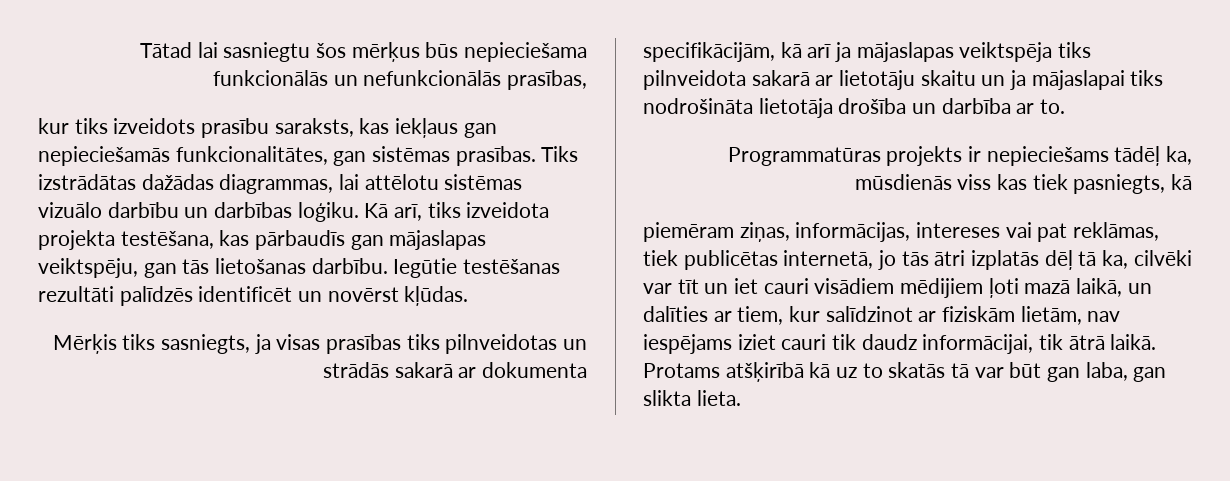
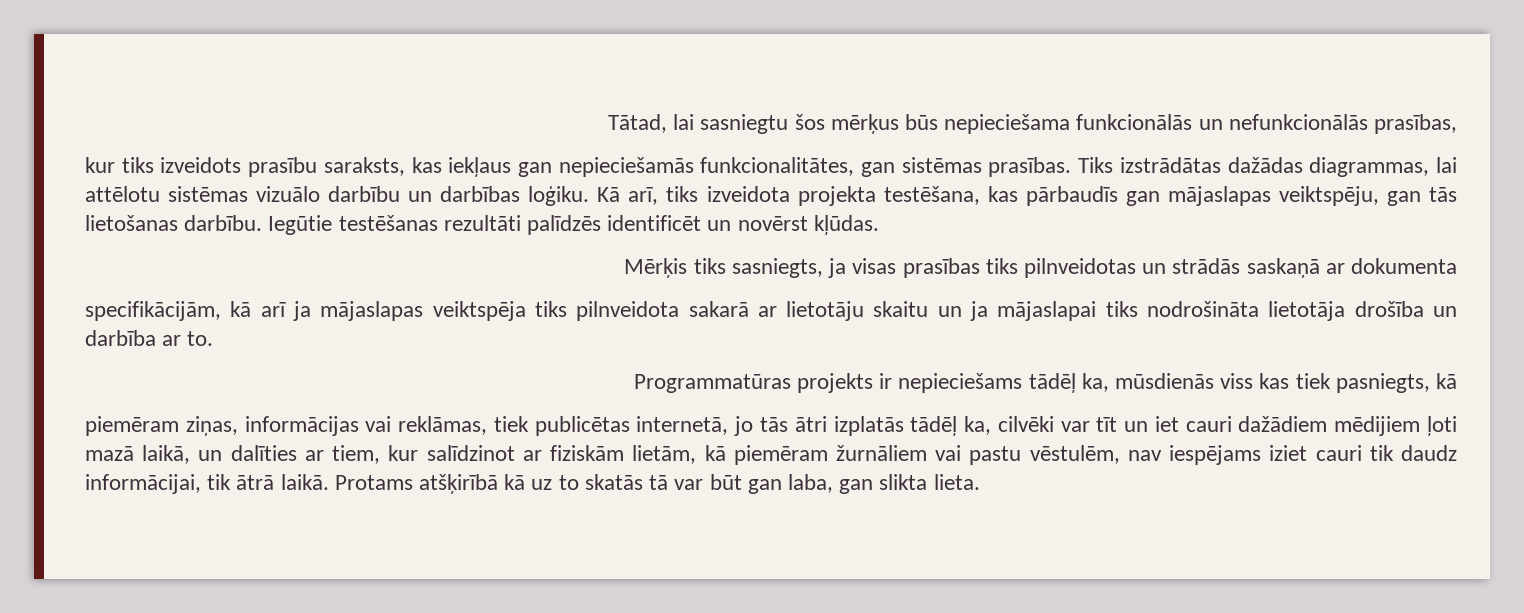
- Tātad lai sasniegtu šos mērķus būs nepieciešama funkcionālās un nefunkcionālās prasības,
+ Tātad, lai sasniegtu šos mērķus būs nepieciešama funkcionālās un nefunkcionālās prasības,
- Mērķis tiks sasniegts, ja visas prasības tiks pilnveidotas un strādās sakarā ar dokumenta
+ Mērķis tiks sasniegts, ja visas prasības tiks pilnveidotas un strādās saskaņā ar dokumenta
- piemēram ziņas, informācijas, intereses vai pat reklāmas, tiek publicētas internetā, jo tās ātri izplatās dēļ tā ka, cilvēki var tīt un iet cauri visādiem mēdijiem ļoti mazā laikā, un dalīties ar tiem, kur salīdzinot ar fiziskām lietām, nav iespējams iziet cauri tik daudz informācijai, tik ātrā laikā.
+ piemēram ziņas, informācijas vai reklāmas, tiek publicētas internetā, jo tās ātri izplatās tādēļ ka, cilvēki var tīt un iet cauri dažādiem mēdijiem ļoti mazā laikā, un dalīties ar tiem, kur salīdzinot ar fiziskām lietām, kā piemēram žurnāliem vai pastu vēstulēm, nav iespējams iziet cauri tik daudz informācijai, tik ātrā laikā.

